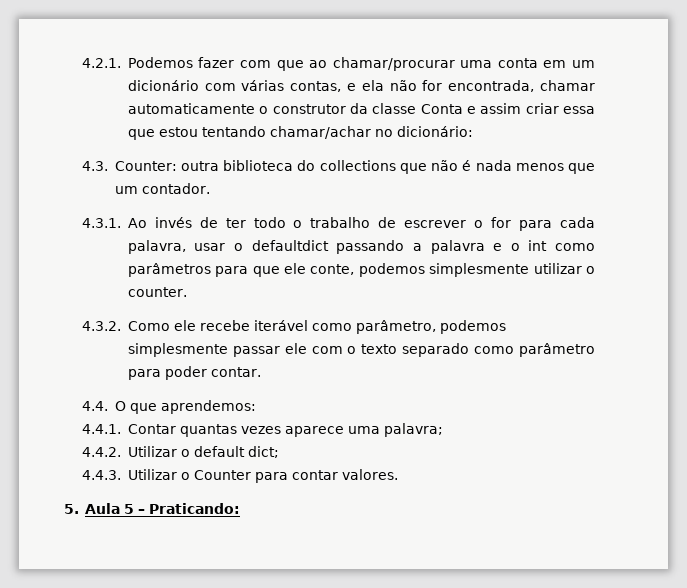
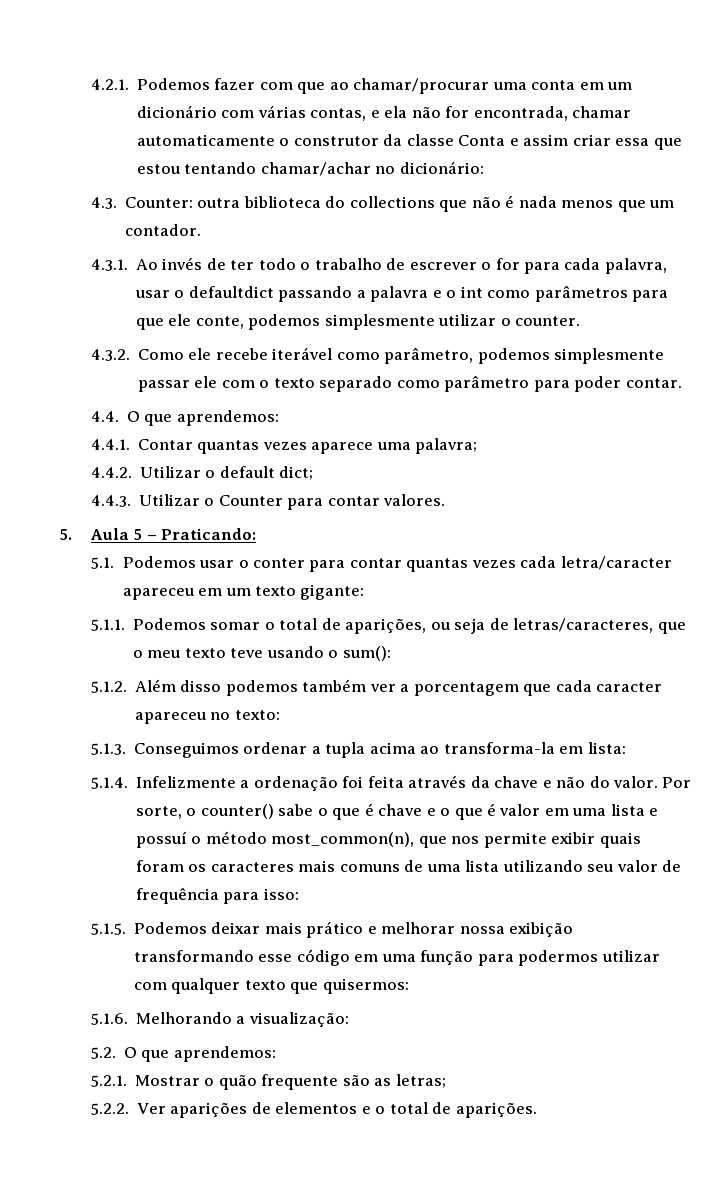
+ 5.1. Podemos usar o conter para contar quantas vezes cada letra/caracter apareceu em um texto gigante:
+ 5.1.1. Podemos somar o total de aparições, ou seja de letras/caracteres, que o meu texto teve usando o sum():
+ 5.1.2. Além disso podemos também ver a porcentagem que cada caracter apareceu no texto:
+ 5.1.3. Conseguimos ordenar a tupla acima ao transforma-la em lista:
+ 5.1.4. Infelizmente a ordenação foi feita através da chave e não do valor. Por sorte, o counter() sabe o que é chave e o que é valor em uma lista e possuí o método most_common(n), que nos permite exibir quais foram os caracteres mais comuns de uma lista utilizando seu valor de frequência para isso:
+ 5.1.5. Podemos deixar mais prático e melhorar nossa exibição transformando esse código em uma função para podermos utilizar com qualquer texto que quisermos:
+ 5.1.6. Melhorando a visualização:
+ 5.2. O que aprendemos:
+ 5.2.1. Mostrar o quão frequente são as letras;
+ 5.2.2. Ver aparições de elementos e o total de aparições.

